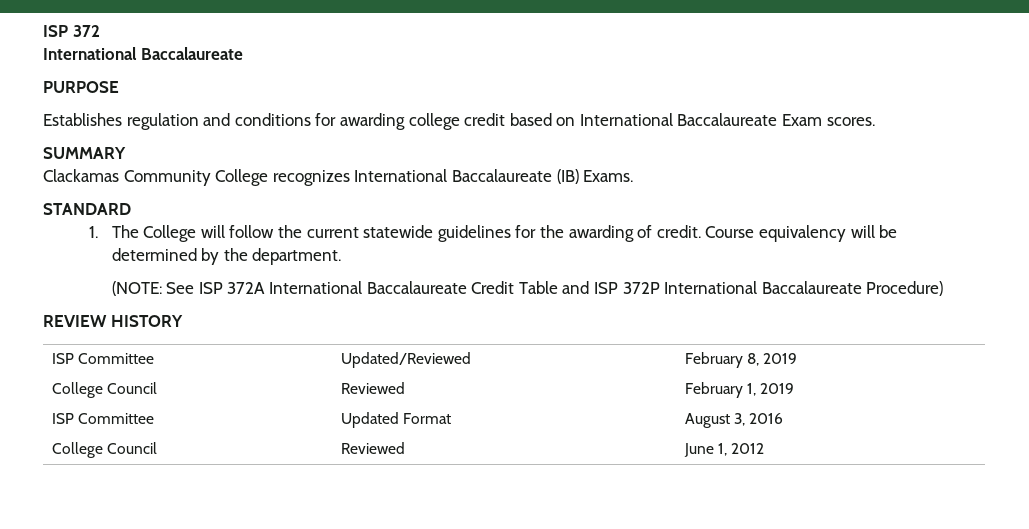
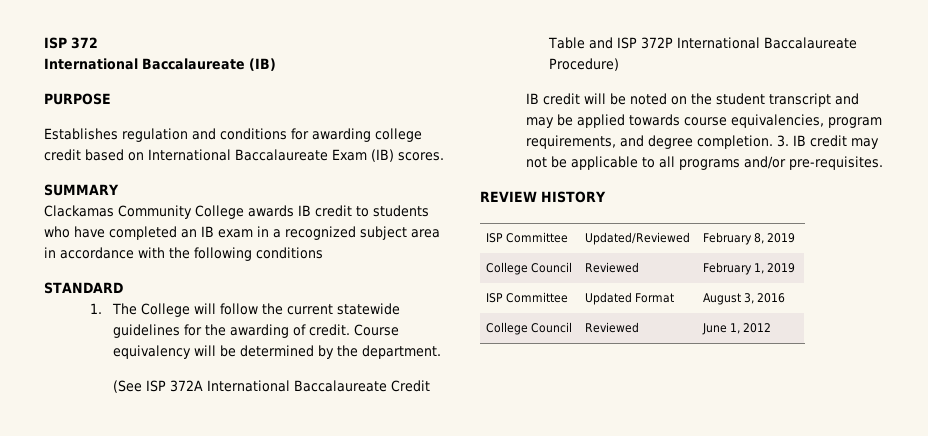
  ISP 372
- International Baccalaureate
+ International Baccalaureate (IB)
- Establishes regulation and conditions for awarding college credit based on International Baccalaureate Exam scores.
+ Establishes regulation and conditions for awarding college credit based on International Baccalaureate Exam (IB) scores.
- Clackamas Community College recognizes International Baccalaureate (IB) Exams.
+ Clackamas Community College awards IB credit to students who have completed an IB exam in a recognized subject area in accordance with the following conditions
- (NOTE: See ISP 372A International Baccalaureate Credit Table and ISP 372P International Baccalaureate Procedure)
+ (See ISP 372A International Baccalaureate Credit Table and ISP 372P International Baccalaureate Procedure)
+ IB credit will be noted on the student transcript and may be applied towards course equivalencies, program requirements, and degree completion. 3. IB credit may not be applicable to all programs and/or pre-requisites.

